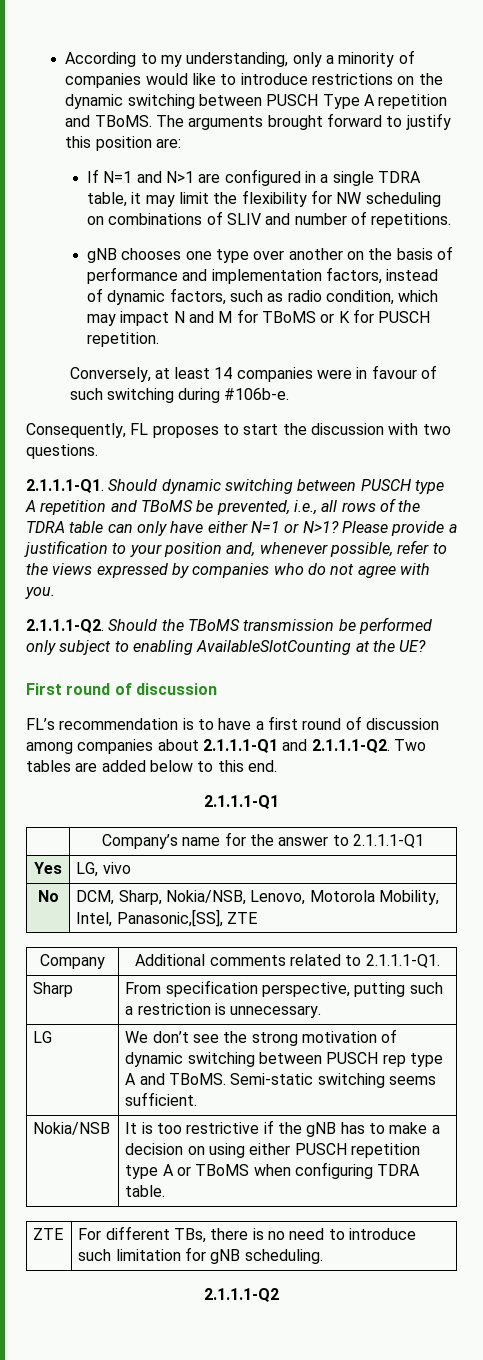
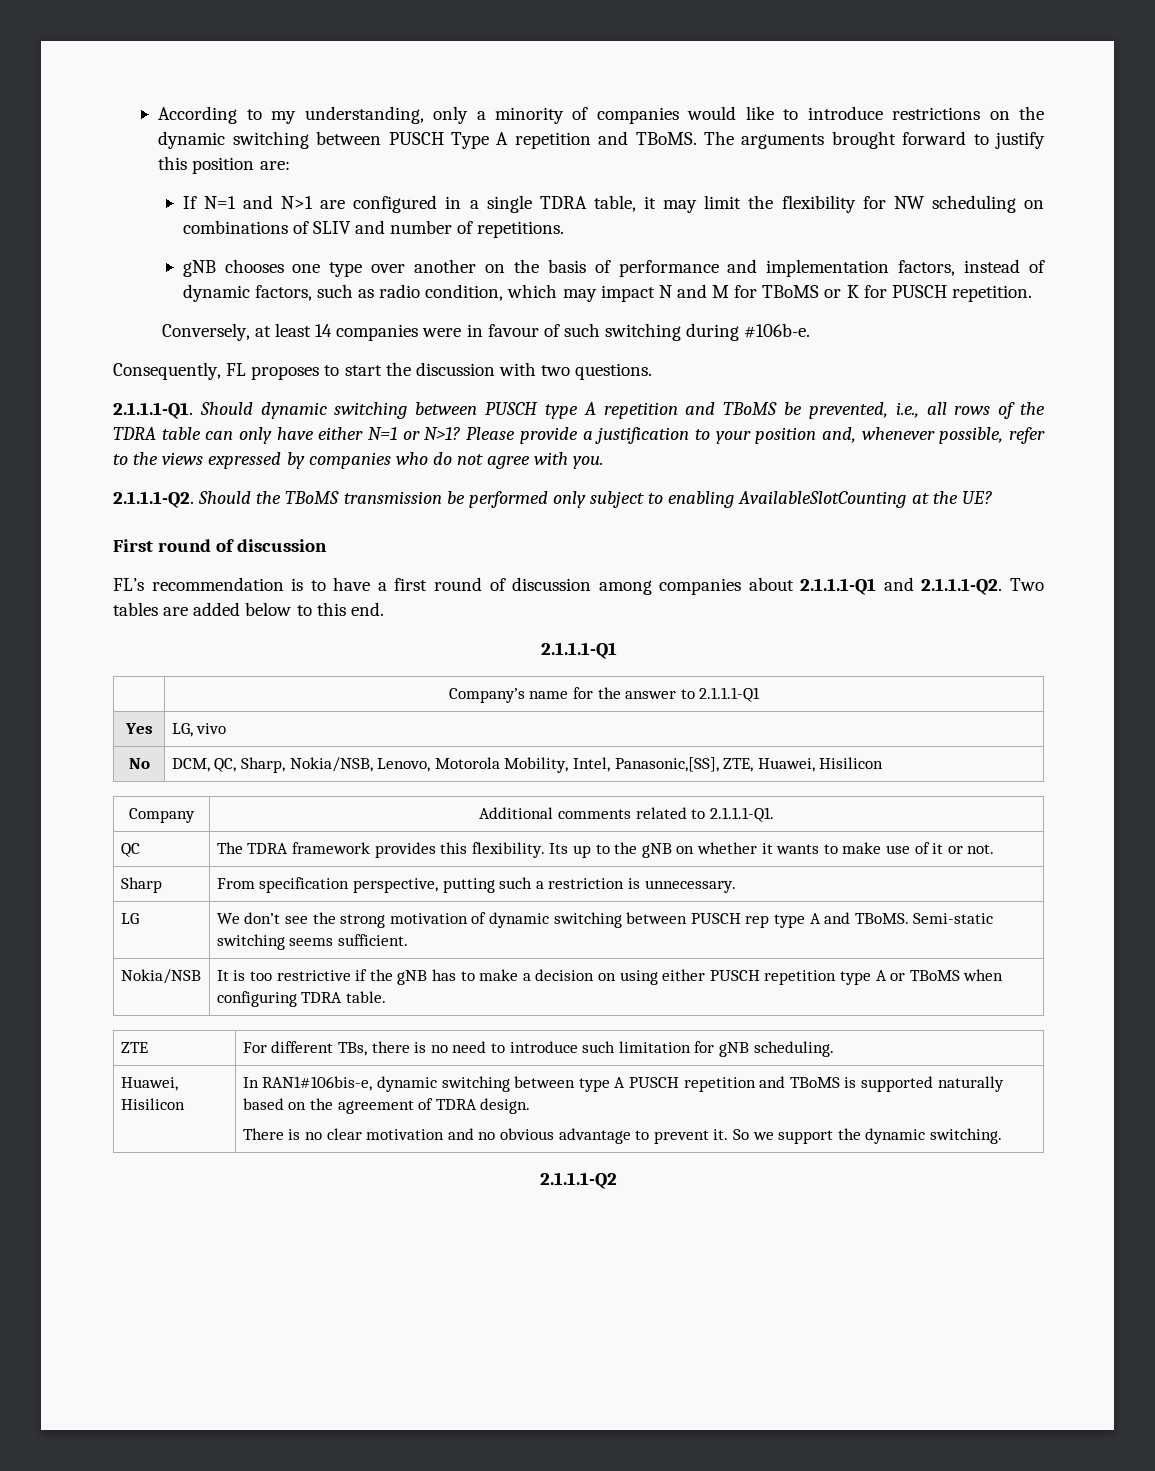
- No | DCM, Sharp, Nokia/NSB, Lenovo, Motorola Mobility, Intel, Panasonic,[SS], ZTE
+ No | DCM, QC, Sharp, Nokia/NSB, Lenovo, Motorola Mobility, Intel, Panasonic,[SS], ZTE, Huawei, Hisilicon
+ QC | The TDRA framework provides this flexibility. Its up to the gNB on whether it wants to make use of it or not.
+ Huawei, Hisilicon | In RAN1#106bis-e, dynamic switching between type A PUSCH repetition and TBoMS is supported naturally based on the agreement of TDRA design.
+ There is no clear motivation and no obvious advantage to prevent it. So we support the dynamic switching.

